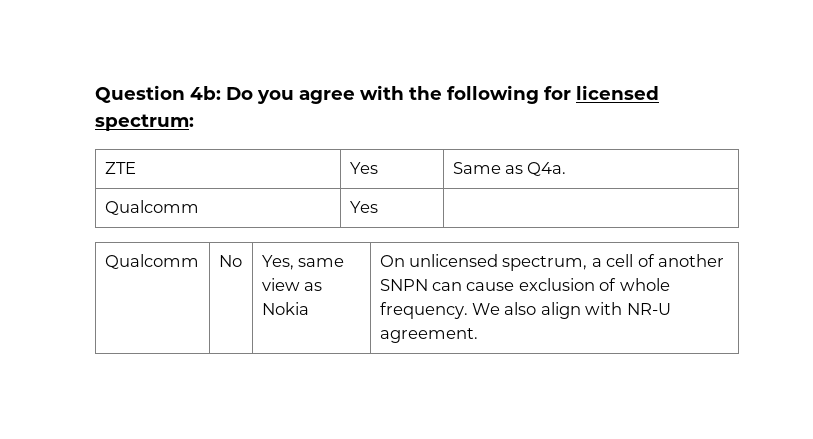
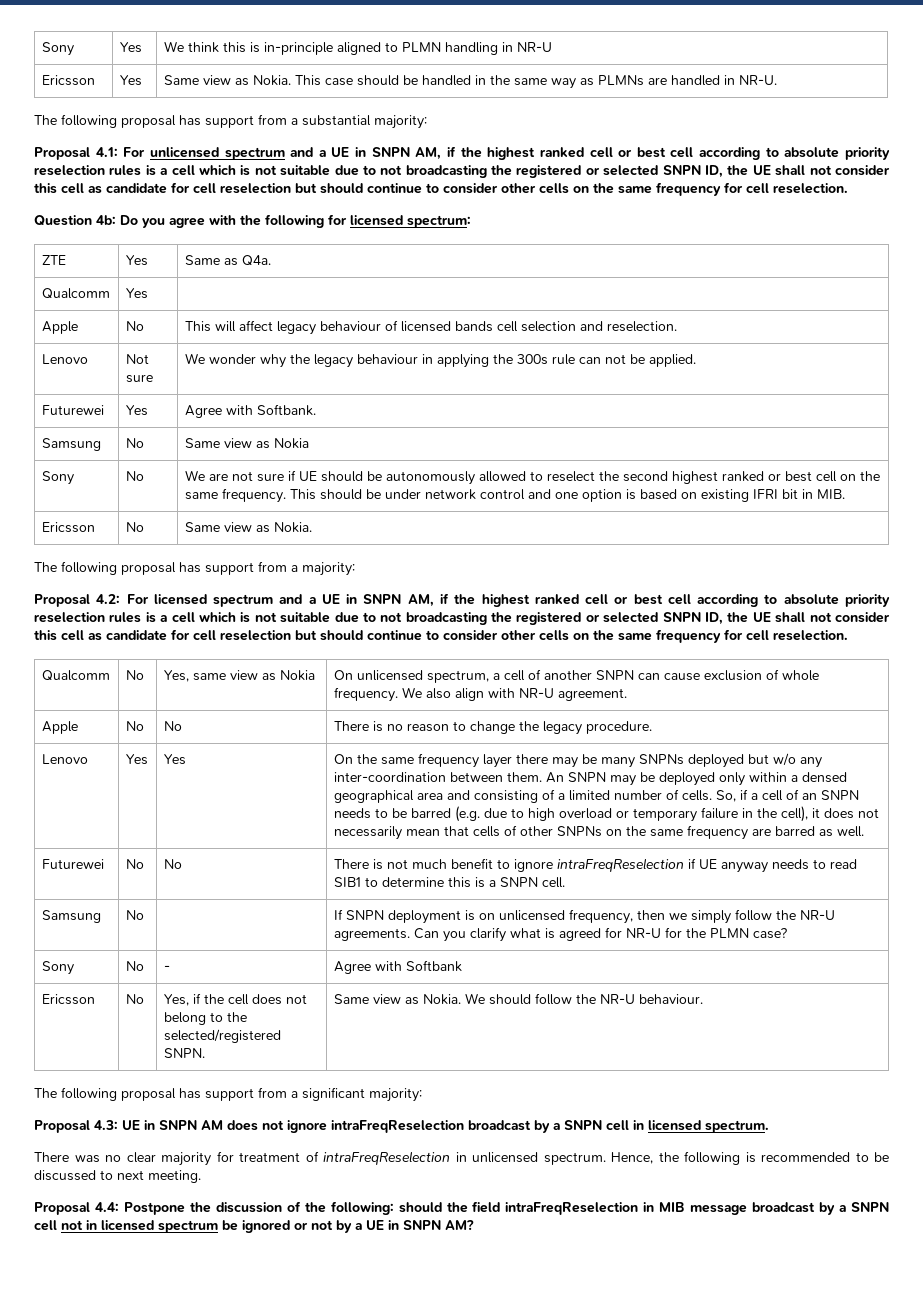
+ Sony | Yes | We think this is in-principle aligned to PLMN handling in NR-U
+ Ericsson | Yes | Same view as Nokia. This case should be handled in the same way as PLMNs are handled in NR-U.
+ The following proposal has support from a substantial majority:
+ Proposal 4.1: For unlicensed spectrum and a UE in SNPN AM, if the highest ranked cell or best cell according to absolute priority reselection rules is a cell which is not suitable due to not broadcasting the registered or selected SNPN ID, the UE shall not consider this cell as candidate for cell reselection but should continue to consider other cells on the same frequency for cell reselection.
+ Apple | No | This will affect legacy behaviour of licensed bands cell selection and reselection.
+ Lenovo | Not sure | We wonder why the legacy behaviour in applying the 300s rule can not be applied.
+ Futurewei | Yes | Agree with Softbank.
+ Samsung | No | Same view as Nokia
+ Sony | No | We are not sure if UE should be autonomously allowed to reselect the second highest ranked or best cell on the same frequency. This should be under network control and one option is based on existing IFRI bit in MIB.
+ Ericsson | No | Same view as Nokia.
+ The following proposal has support from a majority:
+ Proposal 4.2: For licensed spectrum and a UE in SNPN AM, if the highest ranked cell or best cell according to absolute priority reselection rules is a cell which is not suitable due to not broadcasting the registered or selected SNPN ID, the UE shall not consider this cell as candidate for cell reselection but should continue to consider other cells on the same frequency for cell reselection.
+ Apple | No | No | There is no reason to change the legacy procedure.
+ Lenovo | Yes | Yes | On the same frequency layer there may be many SNPNs deployed but w/o any inter-coordination between them. An SNPN may be deployed only within a densed geographical area and consisting of a limited number of cells. So, if a cell of an SNPN needs to be barred (e.g. due to high overload or temporary failure in the cell), it does not necessarily mean that cells of other SNPNs on the same frequency are barred as well.
+ Futurewei | No | No | There is not much benefit to ignore intraFreqReselection if UE anyway needs to read SIB1 to determine this is a SNPN cell.
+ Samsung | No | | If SNPN deployment is on unlicensed frequency, then we simply follow the NR-U agreements. Can you clarify what is agreed for NR-U for the PLMN case?
+ Sony | No | - | Agree with Softbank
+ Ericsson | No | Yes, if the cell does not belong to the selected/registered SNPN. | Same view as Nokia. We should follow the NR-U behaviour.
+ The following proposal has support from a significant majority:
+ Proposal 4.3: UE in SNPN AM does not ignore intraFreqReselection broadcast by a SNPN cell in licensed spectrum.
+ There was no clear majority for treatment of intraFreqReselection in unlicensed spectrum. Hence, the following is recommended to be discussed to next meeting.
+ Proposal 4.4: Postpone the discussion of the following: should the field intraFreqReselection in MIB message broadcast by a SNPN cell not in licensed spectrum be ignored or not by a UE in SNPN AM?

